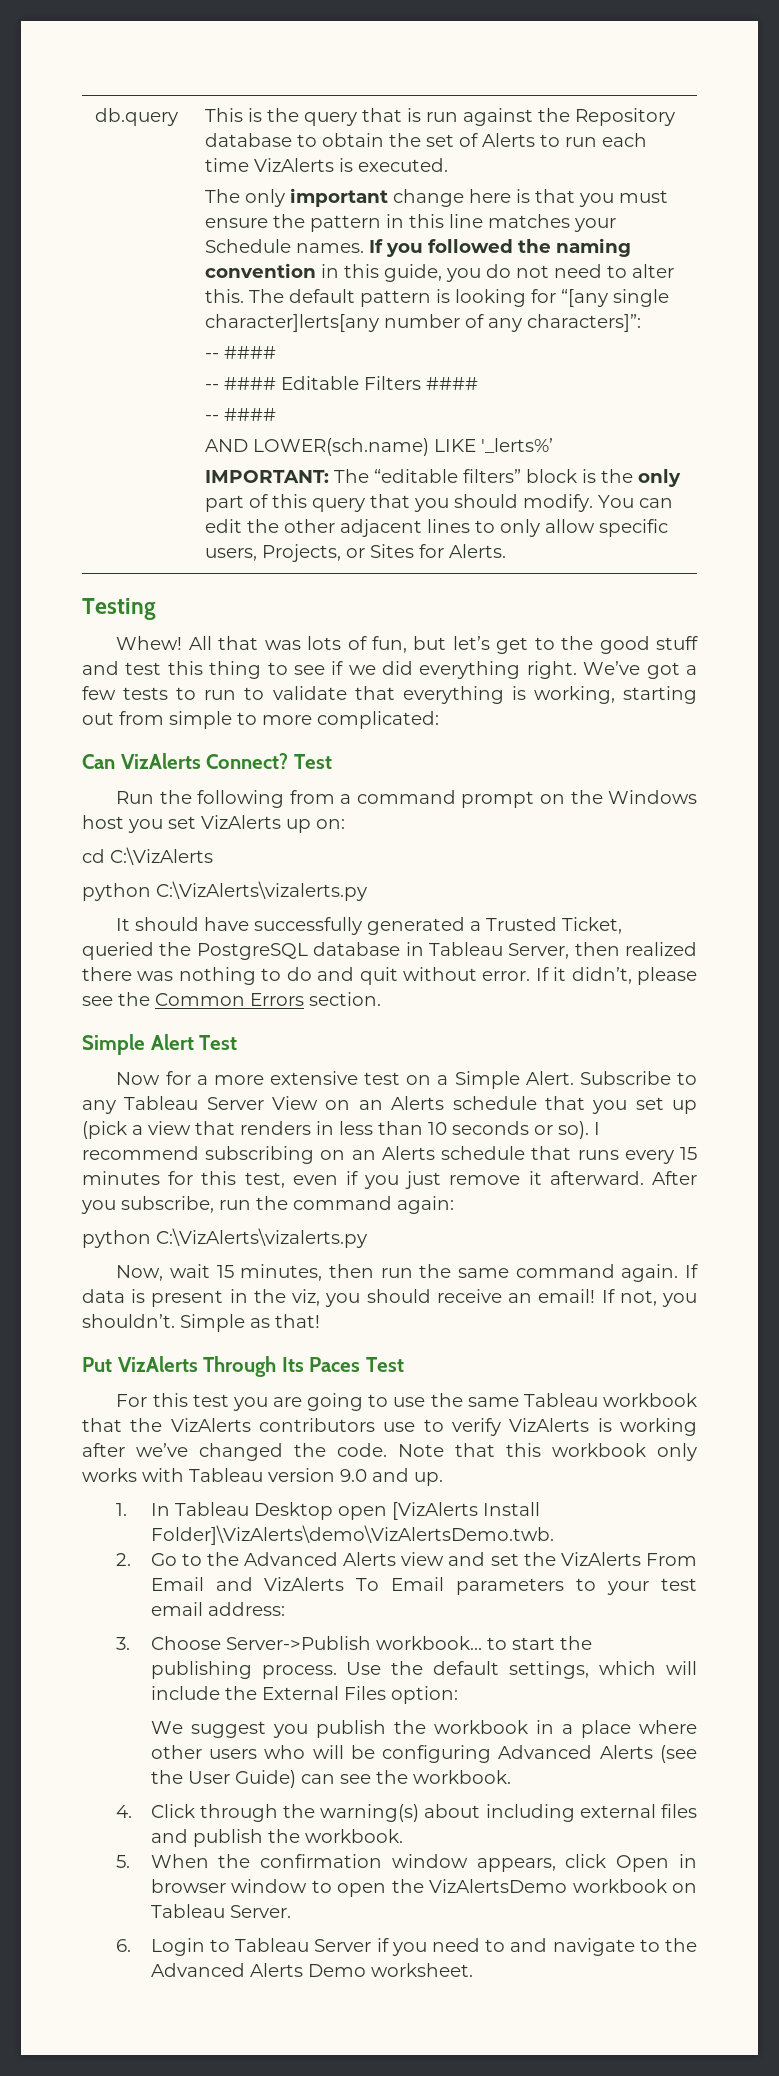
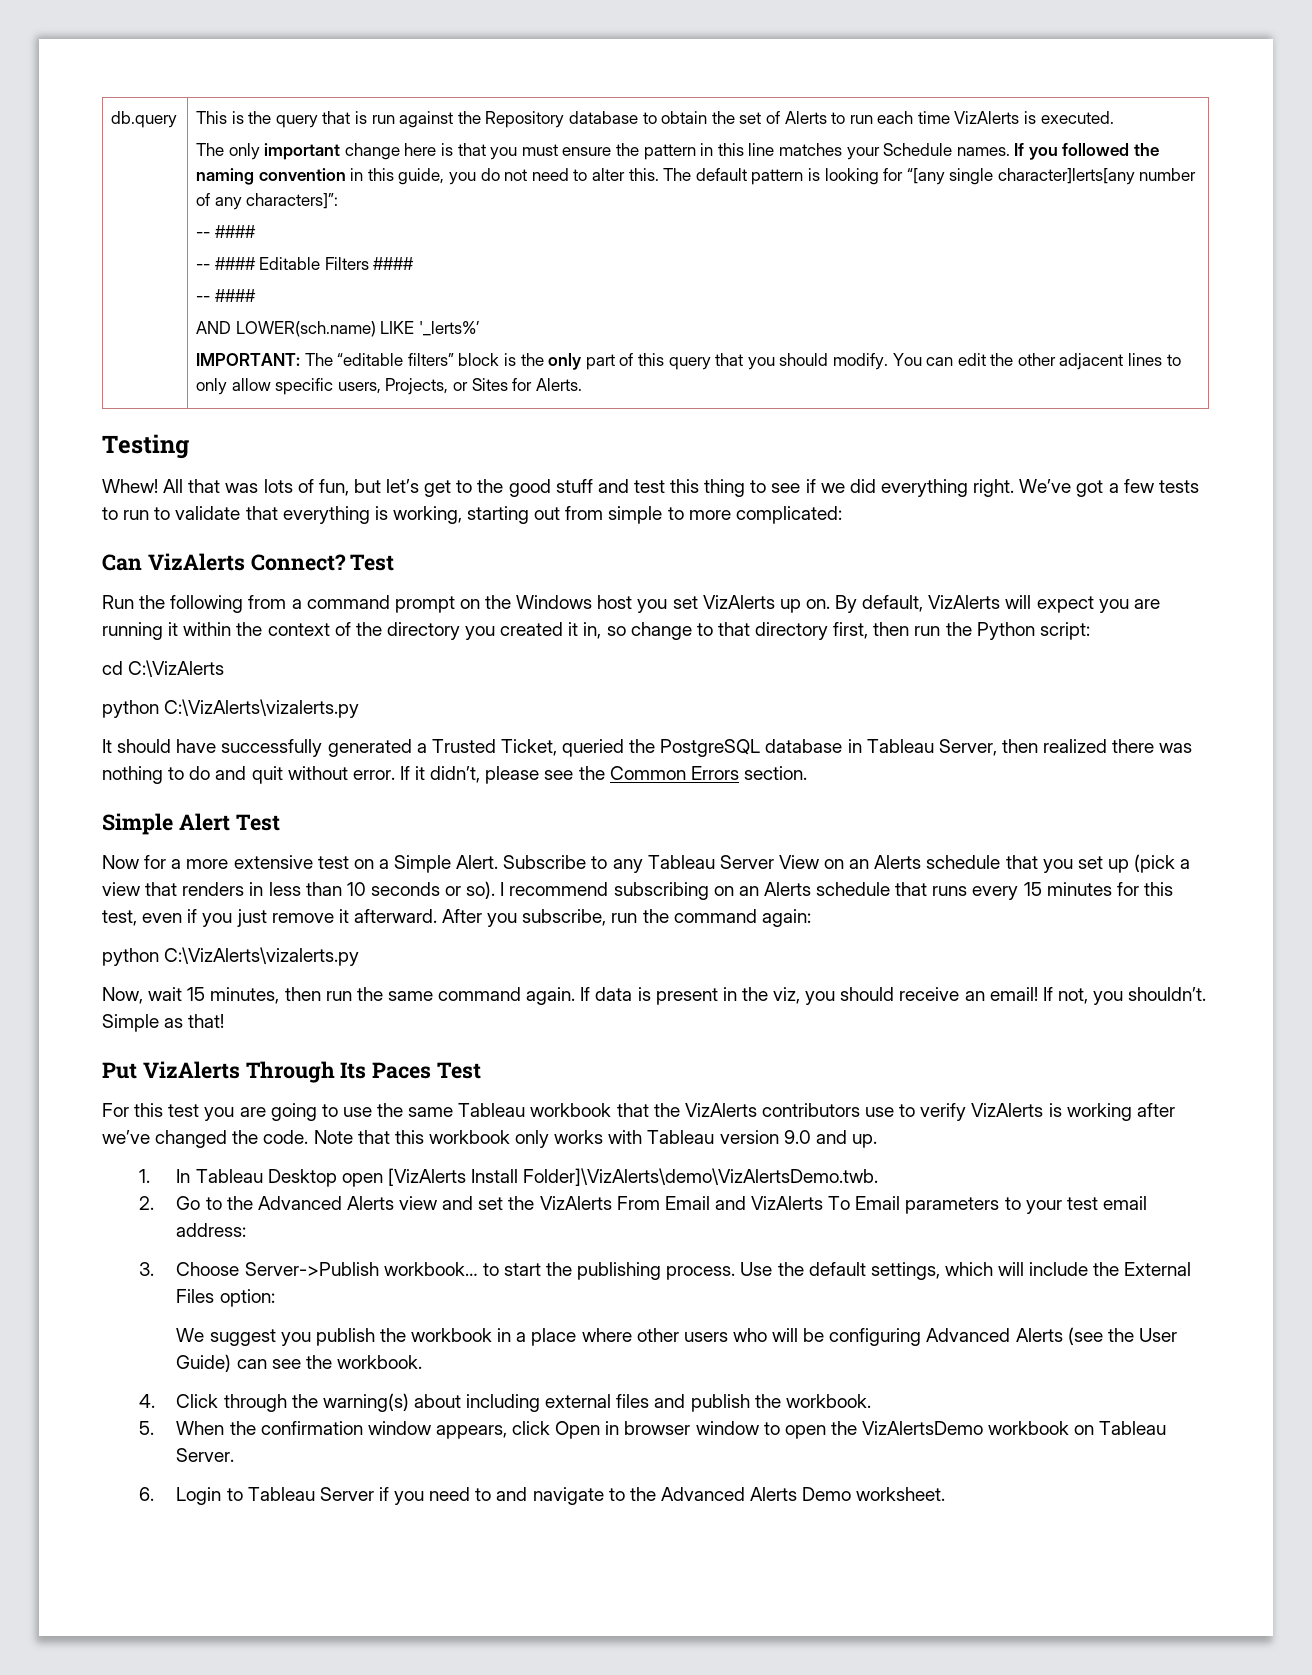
- Run the following from a command prompt on the Windows host you set VizAlerts up on:
+ Run the following from a command prompt on the Windows host you set VizAlerts up on. By default, VizAlerts will expect you are running it within the context of the directory you created it in, so change to that directory first, then run the Python script:

